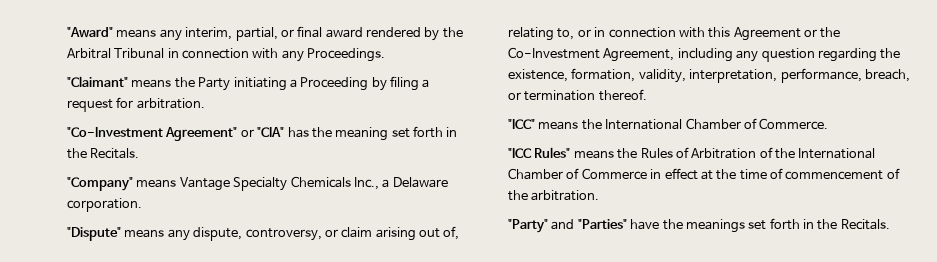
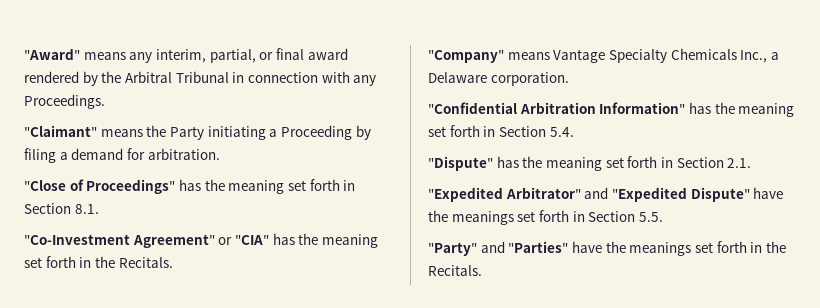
- "Claimant" means the Party initiating a Proceeding by filing a request for arbitration.
+ "Claimant" means the Party initiating a Proceeding by filing a demand for arbitration.
+ "Close of Proceedings" has the meaning set forth in Section 8.1.
- "Dispute" means any dispute, controversy, or claim arising out of, relating to, or in connection with this Agreement or the Co-Investment Agreement, including any question regarding the existence, formation, validity, interpretation, performance, breach, or termination thereof.
- "ICC" means the International Chamber of Commerce.
- "ICC Rules" means the Rules of Arbitration of the International Chamber of Commerce in effect at the time of commencement of the arbitration.
+ "Confidential Arbitration Information" has the meaning set forth in Section 5.4.
+ "Dispute" has the meaning set forth in Section 2.1.
+ "Expedited Arbitrator" and "Expedited Dispute" have the meanings set forth in Section 5.5.

